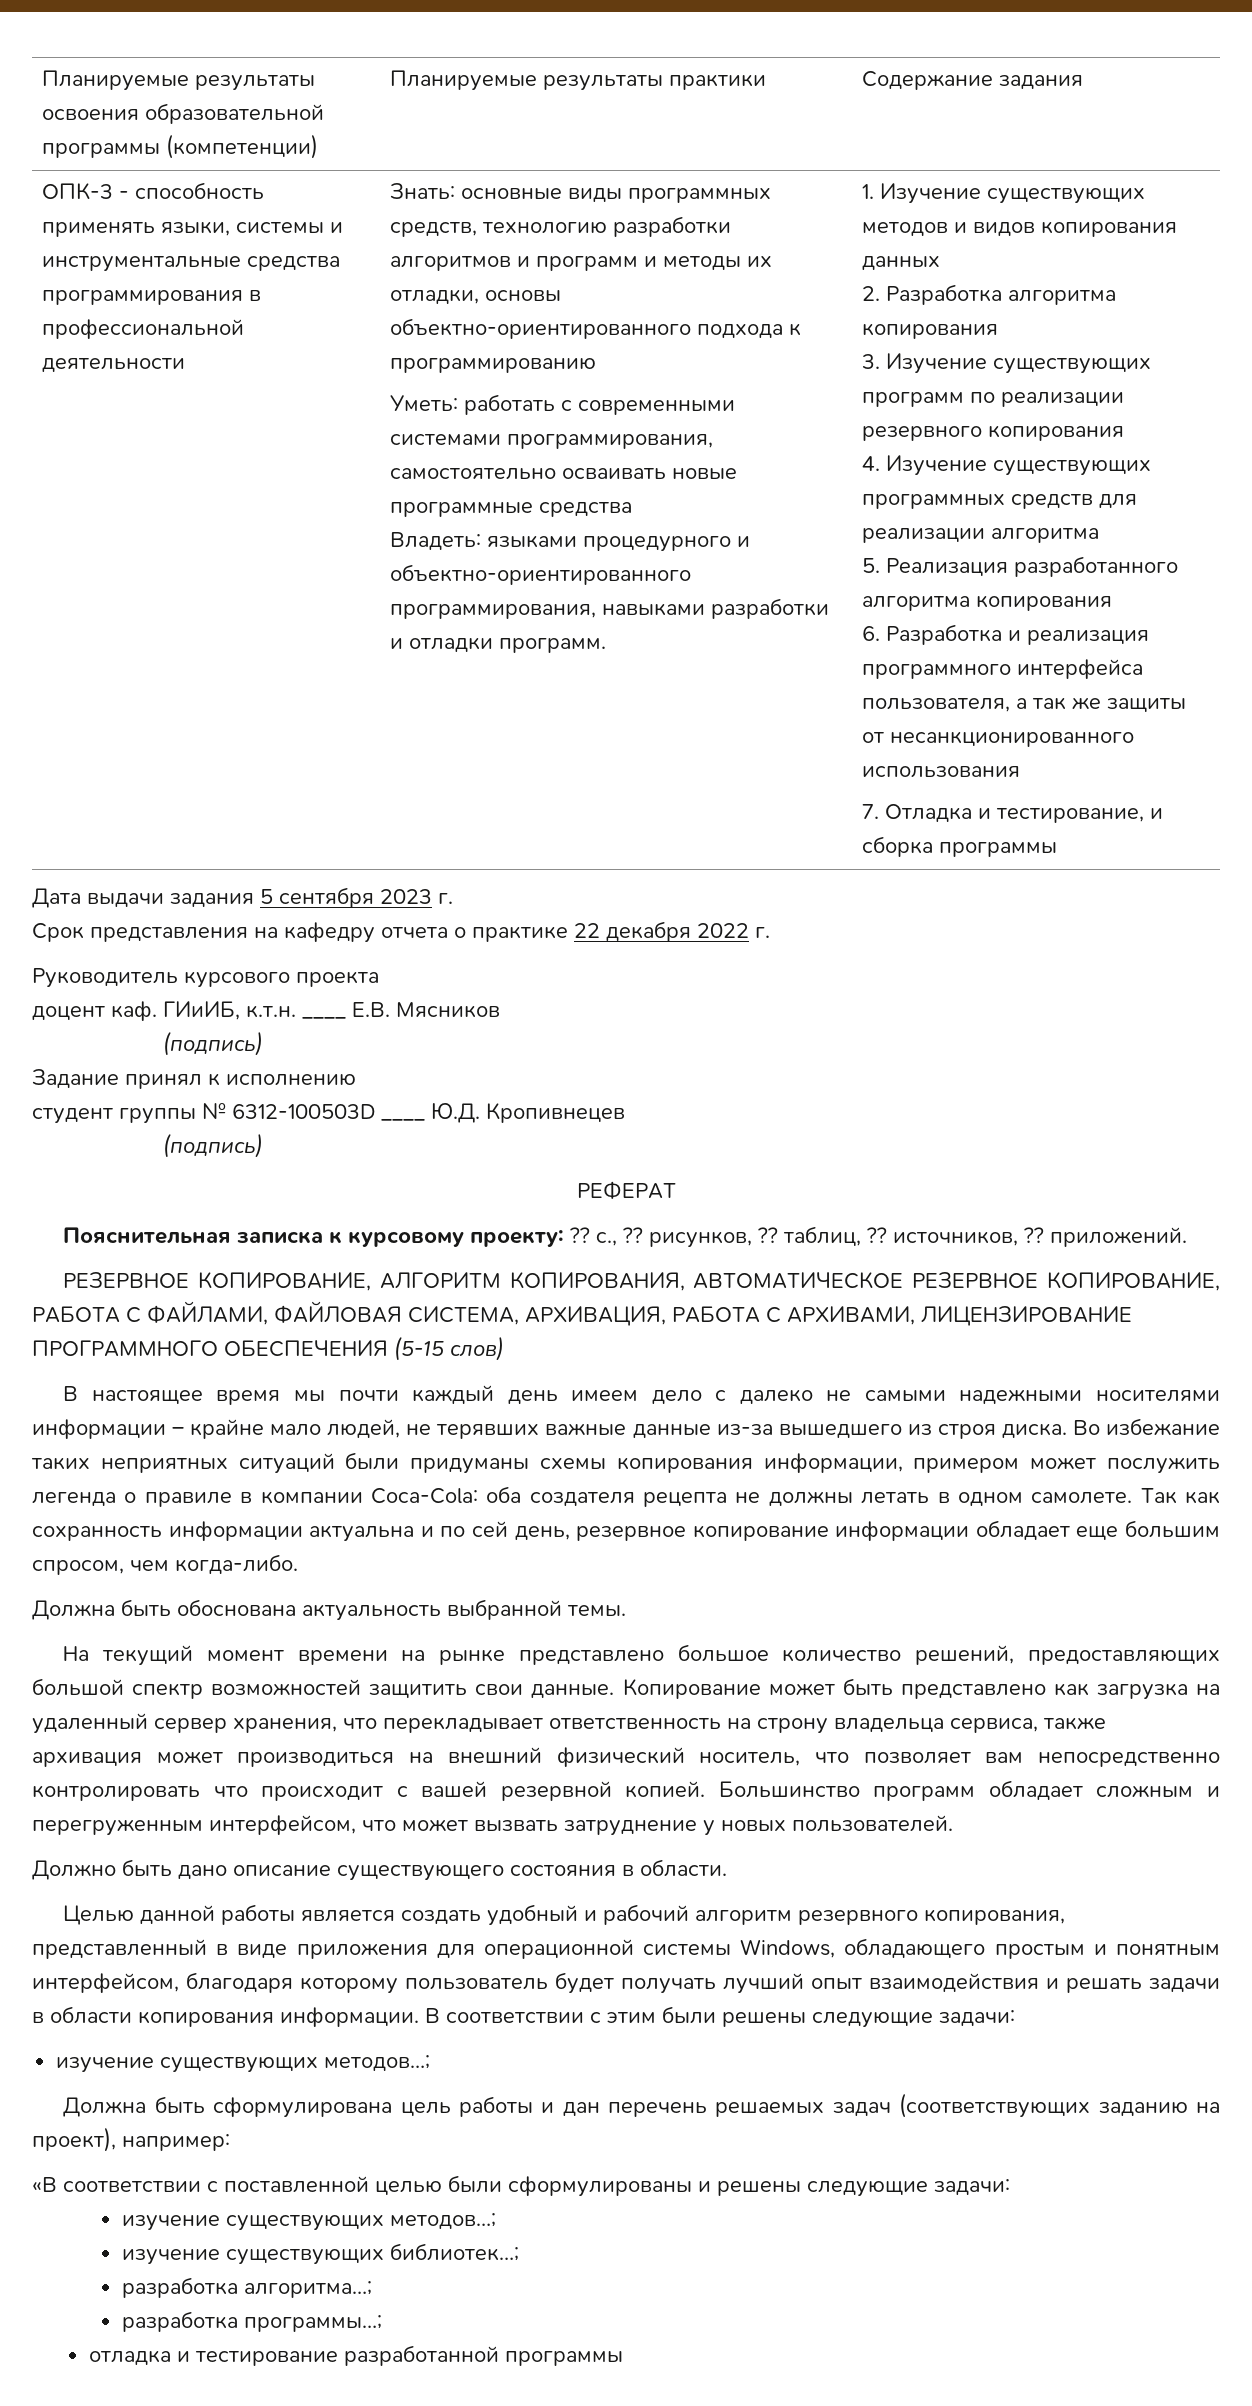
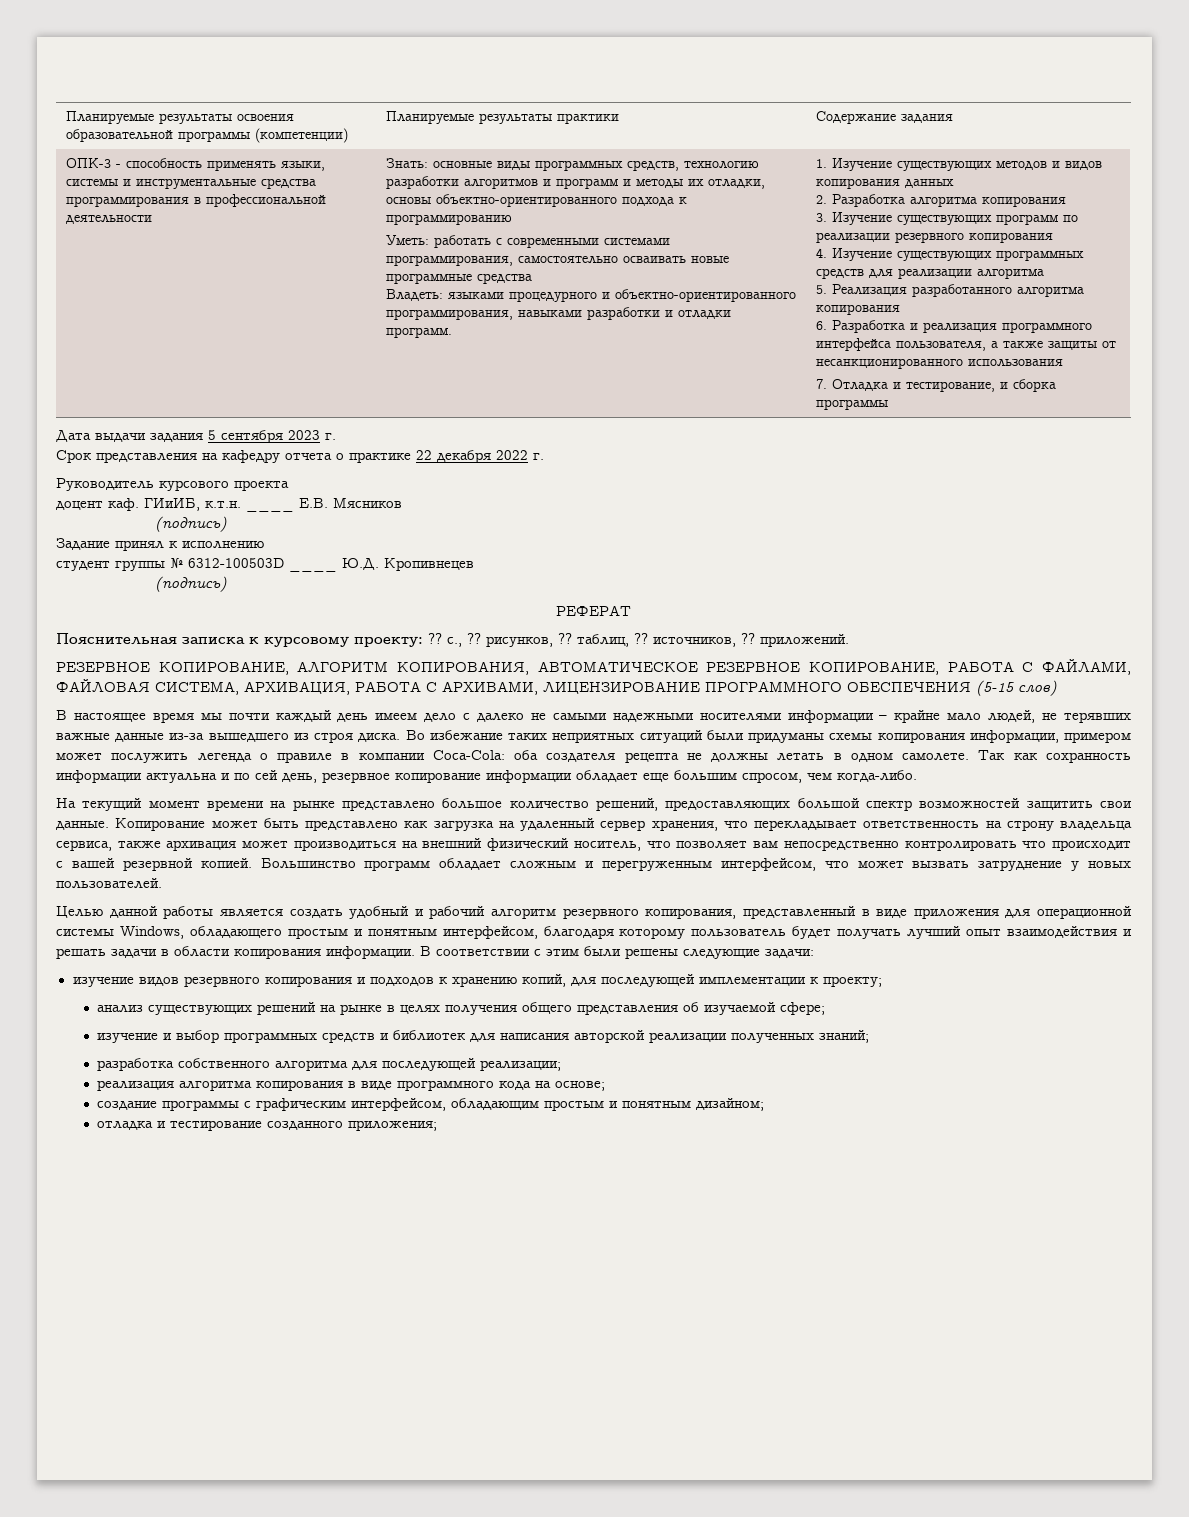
- 6. Разработка и реализация программного интерфейса пользователя, а так же защиты от несанкционированного использования
+ 6. Разработка и реализация программного интерфейса пользователя, а также защиты от несанкционированного использования
- Должна быть обоснована актуальность выбранной темы.
- Должно быть дано описание существующего состояния в области.
  В соответствии с этим были решены следующие задачи:
- изучение существующих методов…;
- Должна быть сформулирована цель работы и дан перечень решаемых задач (соответствующих заданию на проект), например:
- «В соответствии с поставленной целью были сформулированы и решены следующие задачи:
- изучение существующих методов…;
- изучение существующих библиотек…;
- разработка алгоритма…;
- разработка программы…;
+ изучение видов резервного копирования и подходов к хранению копий, для последующей имплементации к проекту;
+ анализ существующих решений на рынке в целях получения общего представления об изучаемой сфере;
+ изучение и выбор программных средств и библиотек для написания авторской реализации полученных знаний;
+ разработка собственного алгоритма для последующей реализации;
+ реализация алгоритма копирования в виде программного кода на основе;
+ создание программы с графическим интерфейсом, обладающим простым и понятным дизайном;
- отладка и тестирование разработанной программы
+ отладка и тестирование созданного приложения;

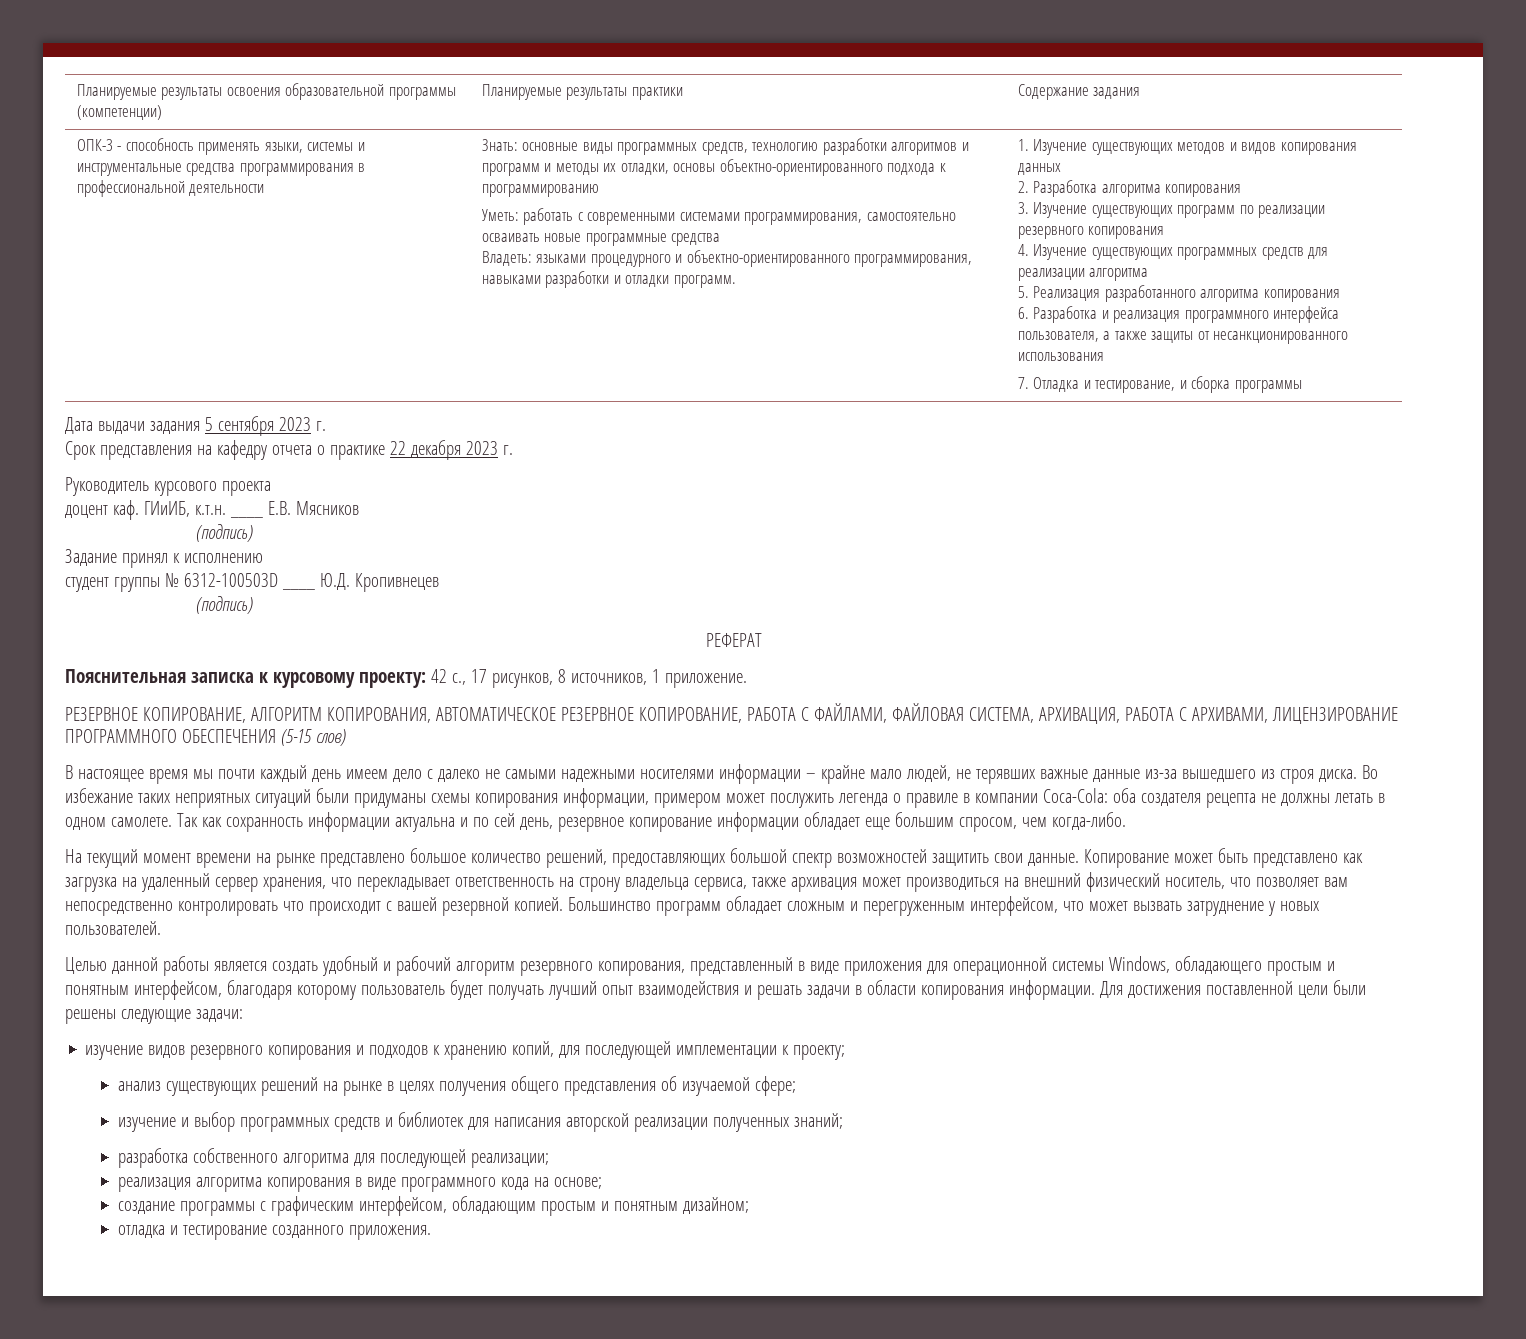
- Срок представления на кафедру отчета о практике 22 декабря 2022 г.
+ Срок представления на кафедру отчета о практике 22 декабря 2023 г.
- Пояснительная записка к курсовому проекту: ?? c., ?? рисунков, ?? таблиц, ?? источников, ?? приложений.
+ Пояснительная записка к курсовому проекту: 42 c., 17 рисунков, 8 источников, 1 приложение.
- В соответствии с этим были решены следующие задачи:
+ Для достижения поставленной цели были решены следующие задачи:
- отладка и тестирование созданного приложения;
+ отладка и тестирование созданного приложения.

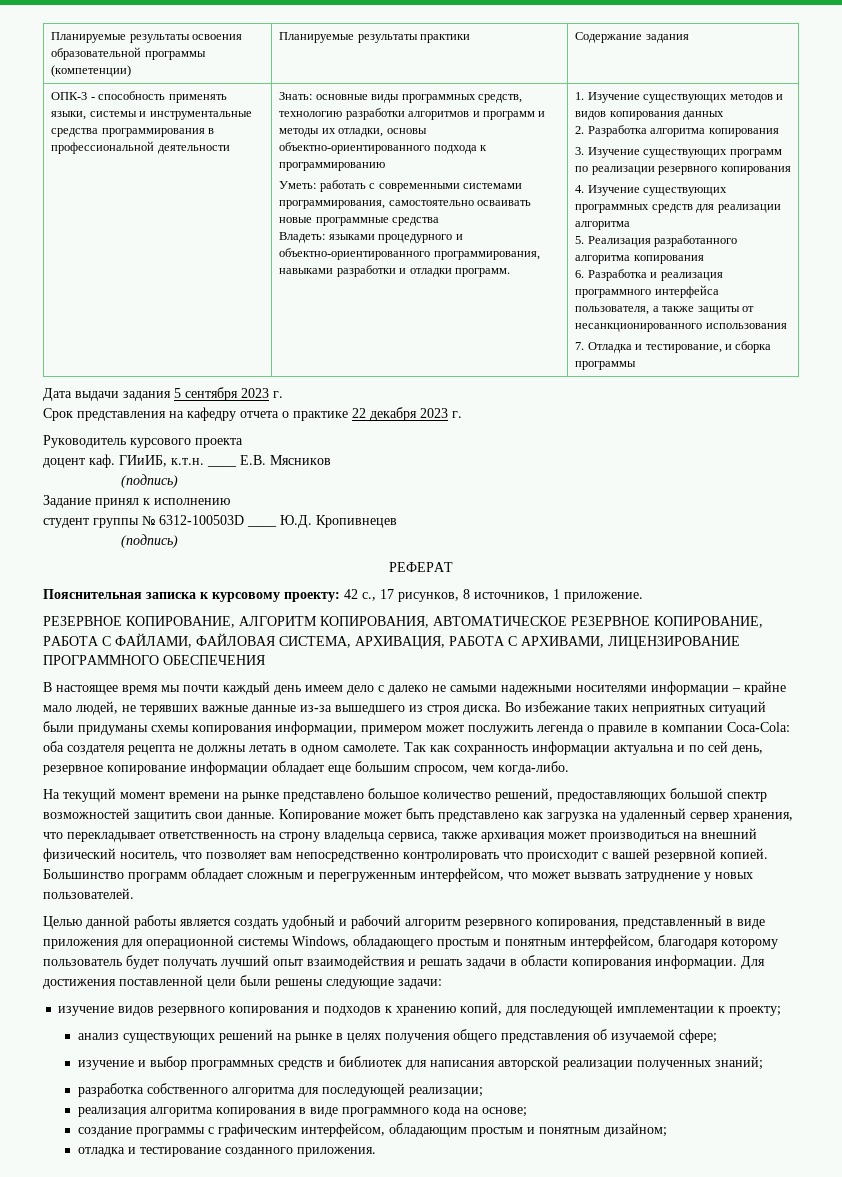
- РЕЗЕРВНОЕ КОПИРОВАНИЕ, АЛГОРИТМ КОПИРОВАНИЯ, АВТОМАТИЧЕСКОЕ РЕЗЕРВНОЕ КОПИРОВАНИЕ, РАБОТА С ФАЙЛАМИ, ФАЙЛОВАЯ СИСТЕМА, АРХИВАЦИЯ, РАБОТА С АРХИВАМИ, ЛИЦЕНЗИРОВАНИЕ ПРОГРАММНОГО ОБЕСПЕЧЕНИЯ (5-15 слов)
+ РЕЗЕРВНОЕ КОПИРОВАНИЕ, АЛГОРИТМ КОПИРОВАНИЯ, АВТОМАТИЧЕСКОЕ РЕЗЕРВНОЕ КОПИРОВАНИЕ, РАБОТА С ФАЙЛАМИ, ФАЙЛОВАЯ СИСТЕМА, АРХИВАЦИЯ, РАБОТА С АРХИВАМИ, ЛИЦЕНЗИРОВАНИЕ ПРОГРАММНОГО ОБЕСПЕЧЕНИЯ

